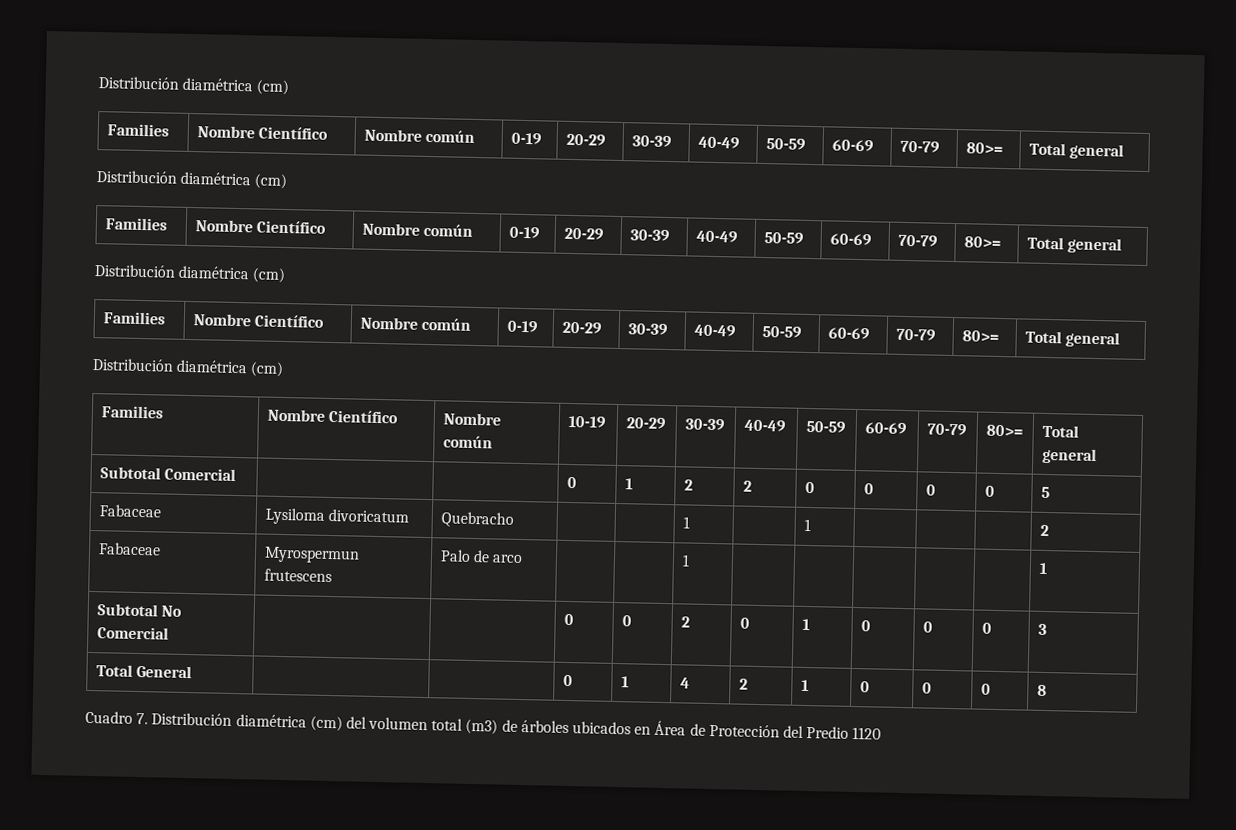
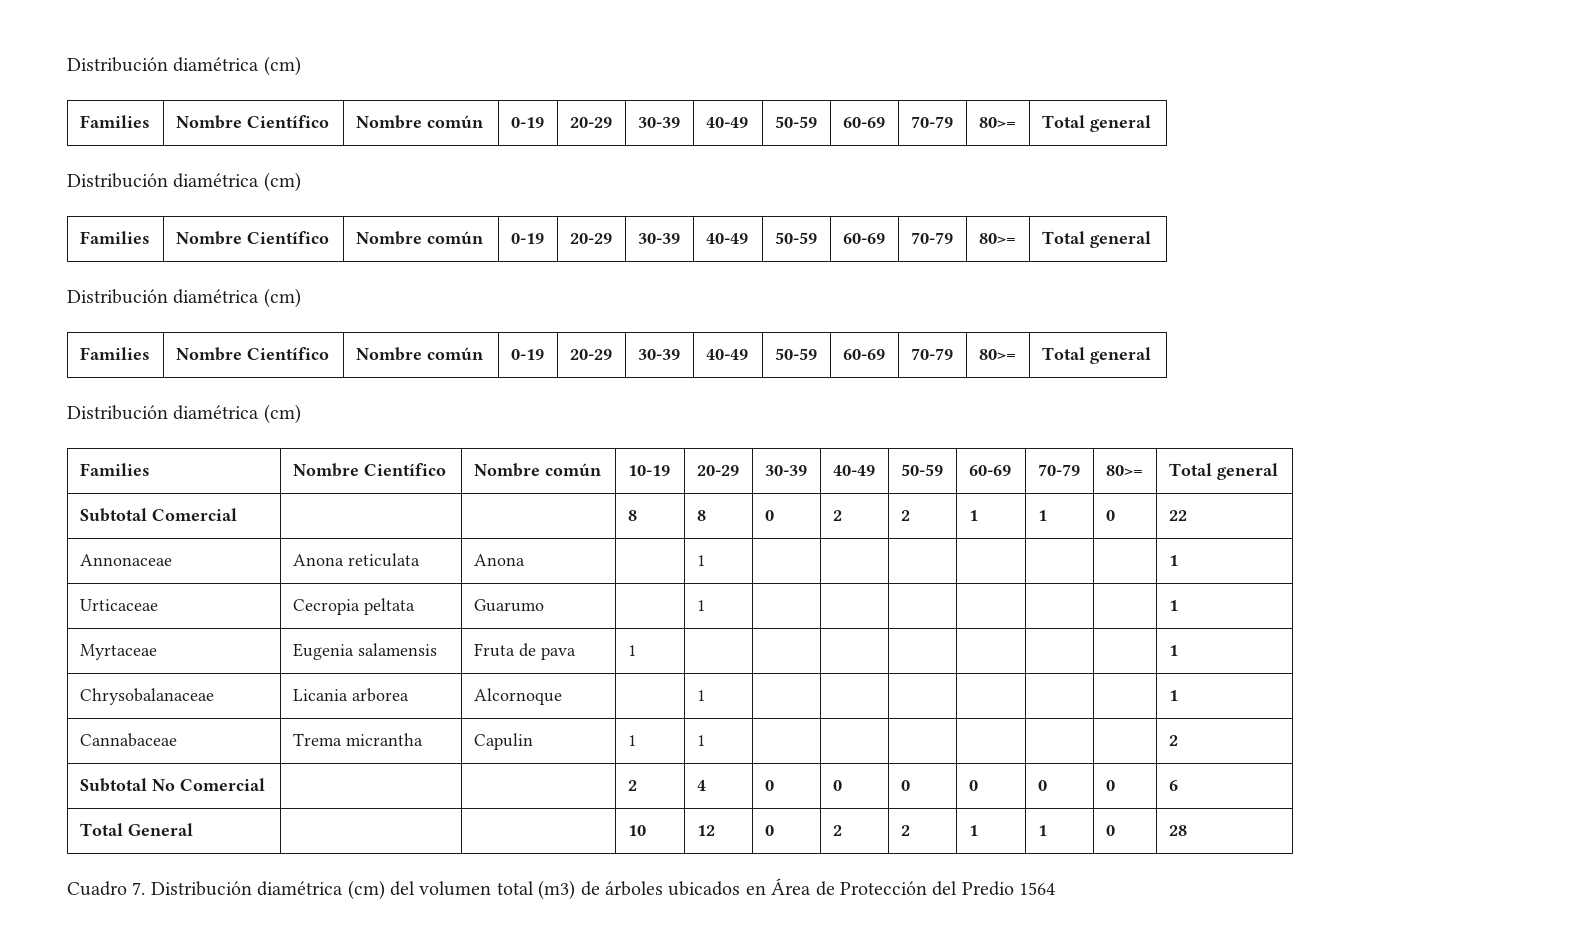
- Subtotal Comercial | | | 0 | 1 | 2 | 2 | 0 | 0 | 0 | 0 | 5
- Fabaceae | Lysiloma divoricatum | Quebracho | | | 1 | | 1 | | | | 2
- Fabaceae | Myrospermun frutescens | Palo de arco | | | 1 | | | | | | 1
- Subtotal No Comercial | | | 0 | 0 | 2 | 0 | 1 | 0 | 0 | 0 | 3
+ Subtotal Comercial | | | 8 | 8 | 0 | 2 | 2 | 1 | 1 | 0 | 22
+ Annonaceae | Anona reticulata | Anona | | 1 | | | | | | | 1
+ Urticaceae | Cecropia peltata | Guarumo | | 1 | | | | | | | 1
+ Myrtaceae | Eugenia salamensis | Fruta de pava | 1 | | | | | | | | 1
+ Chrysobalanaceae | Licania arborea | Alcornoque | | 1 | | | | | | | 1
+ Cannabaceae | Trema micrantha | Capulin | 1 | 1 | | | | | | | 2
+ Subtotal No Comercial | | | 2 | 4 | 0 | 0 | 0 | 0 | 0 | 0 | 6
- Total General | | | 0 | 1 | 4 | 2 | 1 | 0 | 0 | 0 | 8
+ Total General | | | 10 | 12 | 0 | 2 | 2 | 1 | 1 | 0 | 28
- Cuadro 7. Distribución diamétrica (cm) del volumen total (m3) de árboles ubicados en Área de Protección del Predio 1120
+ Cuadro 7. Distribución diamétrica (cm) del volumen total (m3) de árboles ubicados en Área de Protección del Predio 1564

